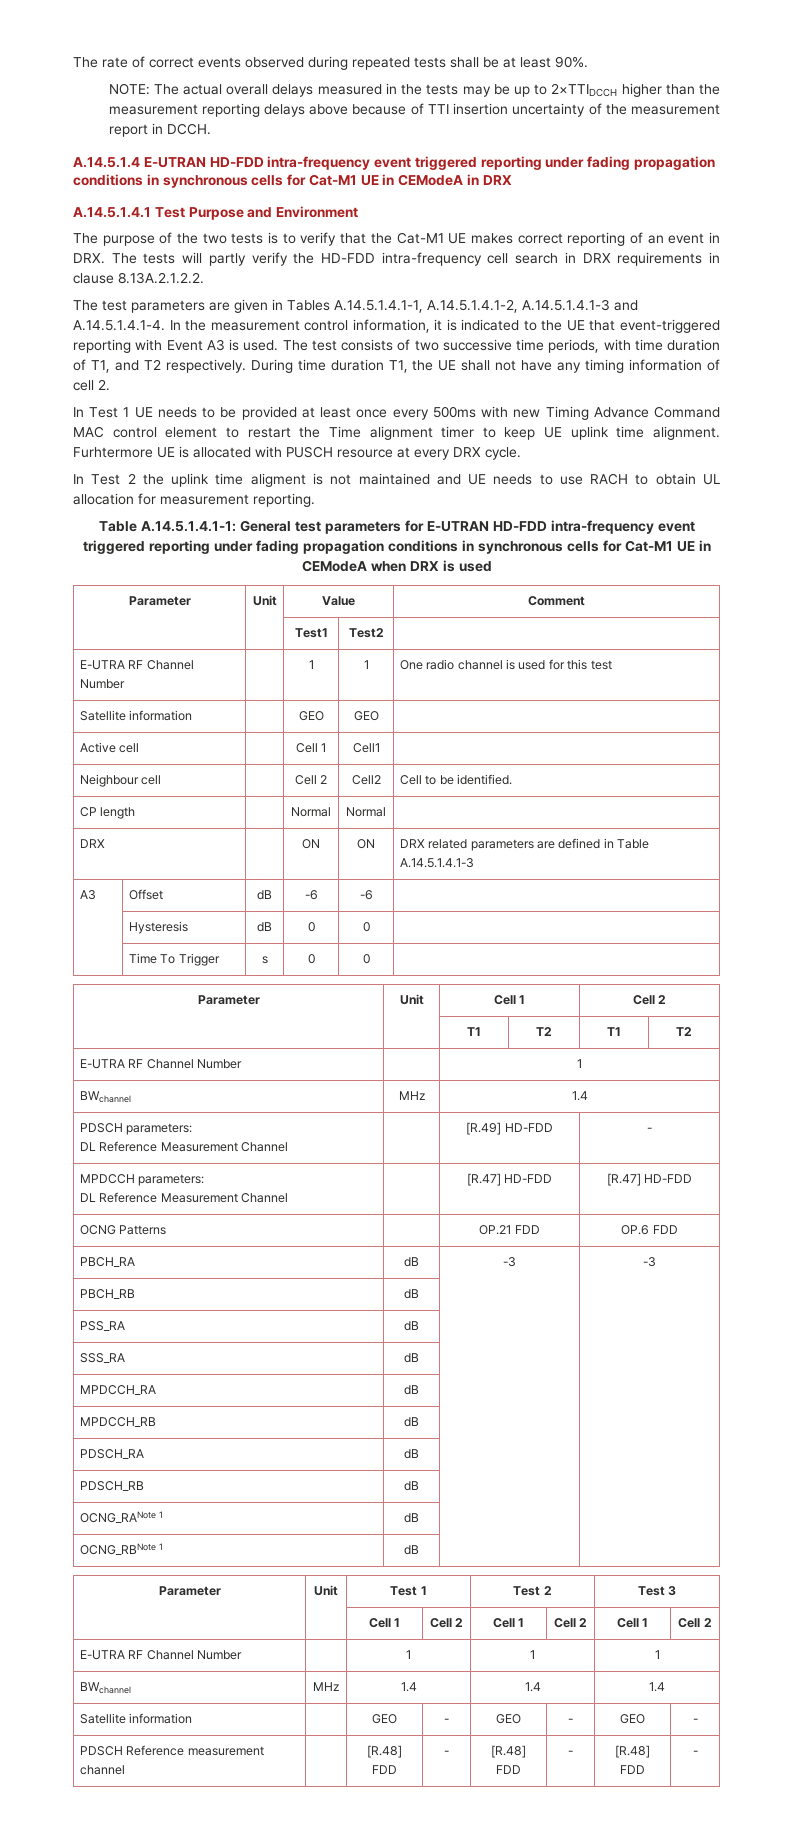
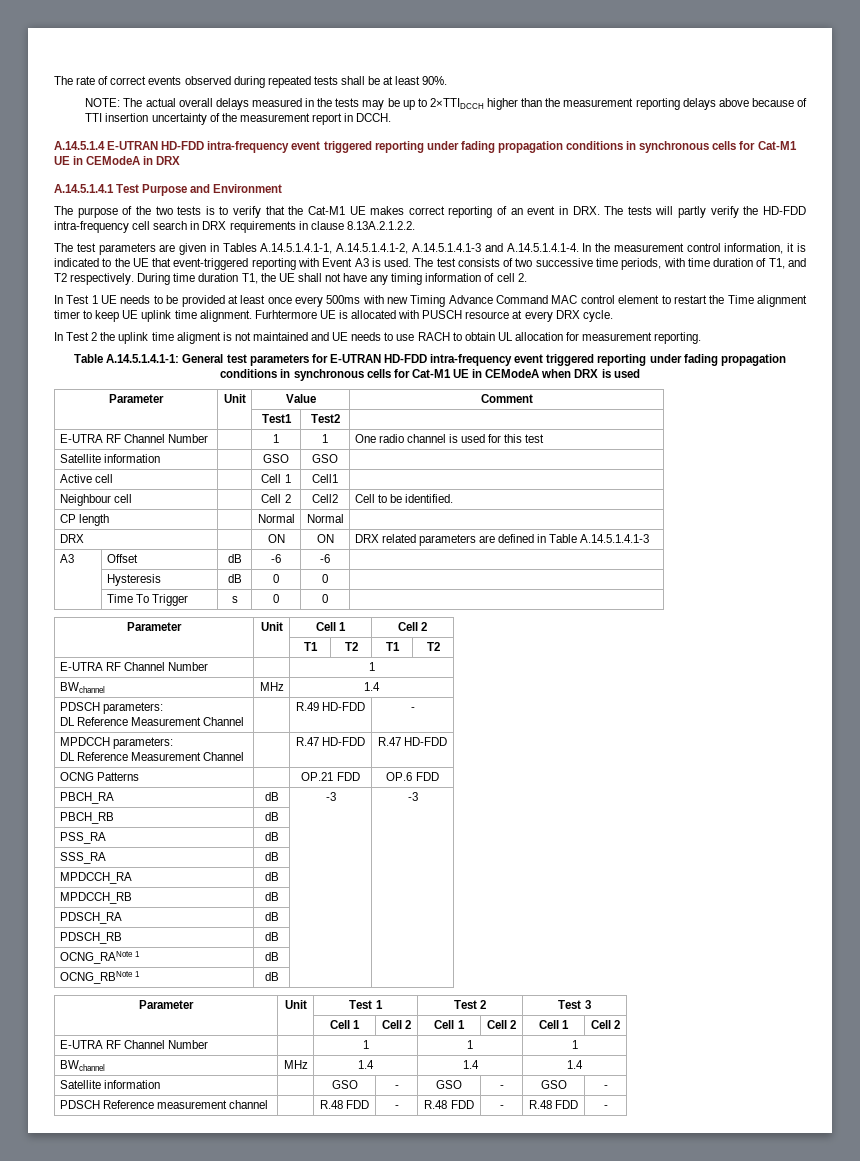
- Satellite information | | GEO | GEO |
+ Satellite information | | GSO | GSO |
  PDSCH parameters:
- DL Reference Measurement Channel | | [R.49] HD-FDD | -
+ DL Reference Measurement Channel | | R.49 HD-FDD | -
  MPDCCH parameters:
- DL Reference Measurement Channel | | [R.47] HD-FDD | [R.47] HD-FDD
+ DL Reference Measurement Channel | | R.47 HD-FDD | R.47 HD-FDD
- Satellite information | | GEO | - | GEO | - | GEO | -
+ Satellite information | | GSO | - | GSO | - | GSO | -
- PDSCH Reference measurement channel | | [R.48] FDD | - | [R.48] FDD | - | [R.48] FDD | -
+ PDSCH Reference measurement channel | | R.48 FDD | - | R.48 FDD | - | R.48 FDD | -

